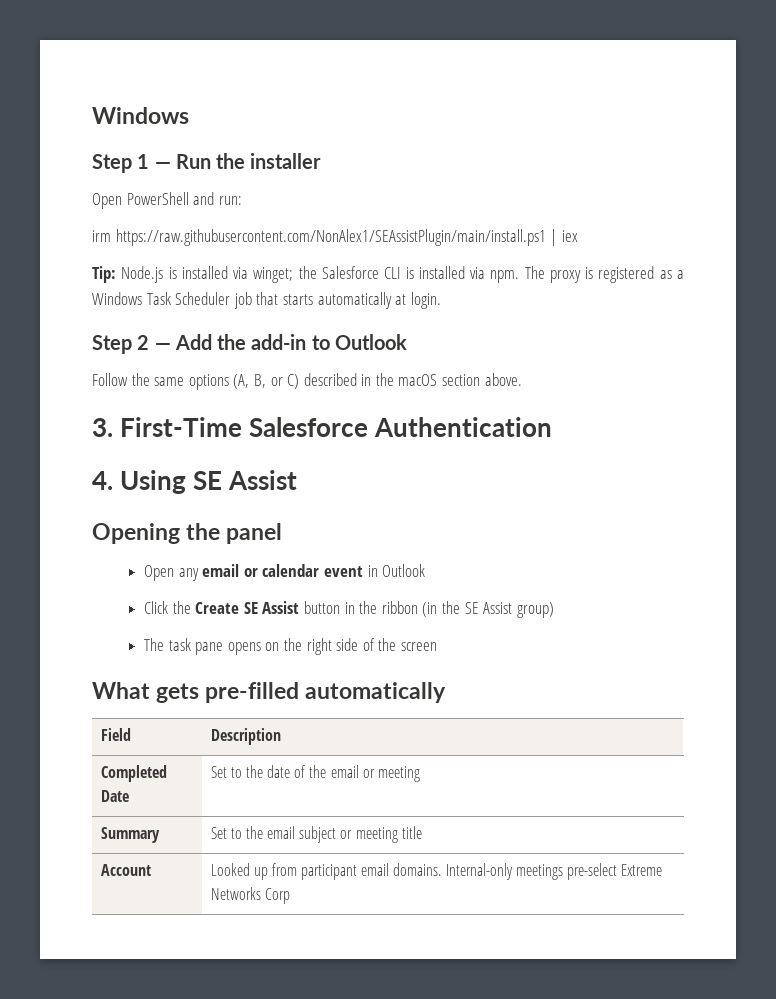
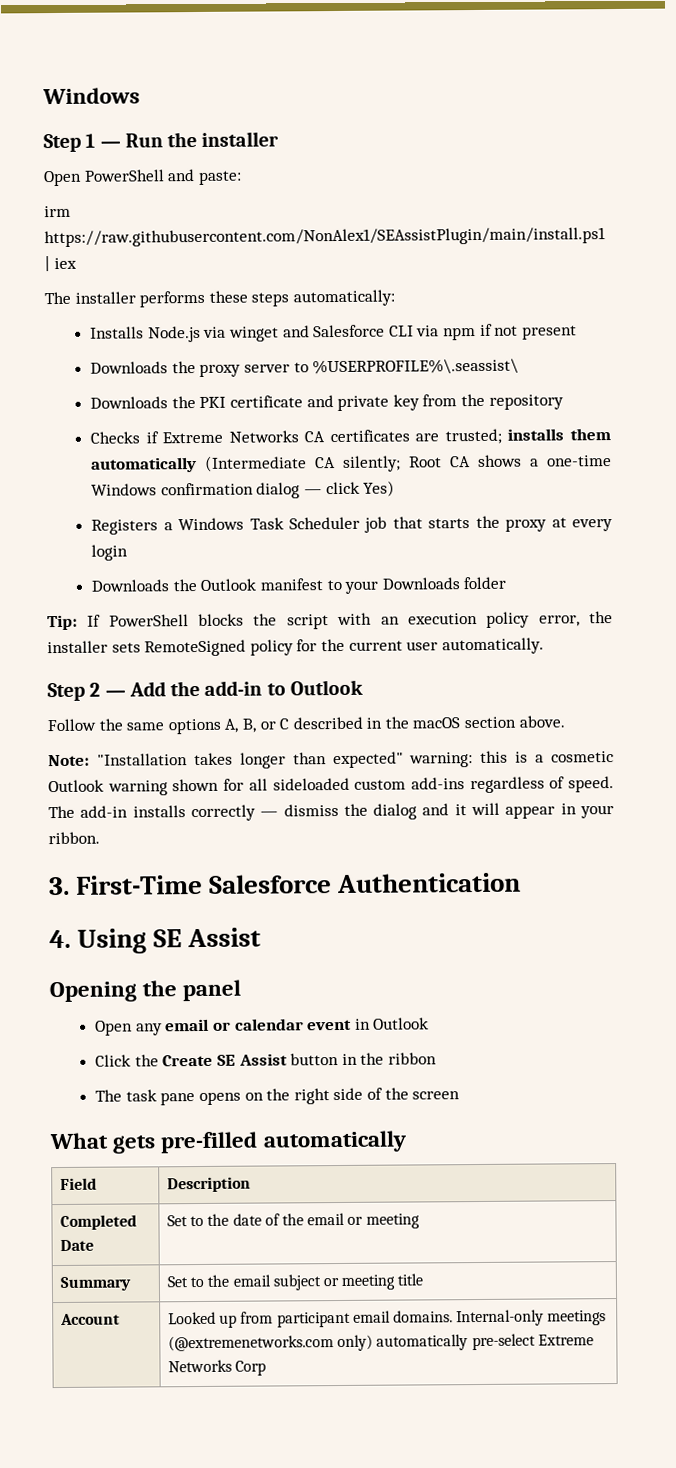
- Open PowerShell and run:
+ Open PowerShell and paste:
- Tip: Node.js is installed via winget; the Salesforce CLI is installed via npm. The proxy is registered as a Windows Task Scheduler job that starts automatically at login.
+ The installer performs these steps automatically:
+ Installs Node.js via winget and Salesforce CLI via npm if not present
+ Downloads the proxy server to %USERPROFILE%\.seassist\
+ Downloads the PKI certificate and private key from the repository
+ Checks if Extreme Networks CA certificates are trusted; installs them automatically (Intermediate CA silently; Root CA shows a one-time Windows confirmation dialog — click Yes)
+ Registers a Windows Task Scheduler job that starts the proxy at every login
+ Downloads the Outlook manifest to your Downloads folder
+ Tip: If PowerShell blocks the script with an execution policy error, the installer sets RemoteSigned policy for the current user automatically.
- Follow the same options (A, B, or C) described in the macOS section above.
+ Follow the same options A, B, or C described in the macOS section above.
+ Note: "Installation takes longer than expected" warning: this is a cosmetic Outlook warning shown for all sideloaded custom add-ins regardless of speed. The add-in installs correctly — dismiss the dialog and it will appear in your ribbon.
- Click the Create SE Assist button in the ribbon (in the SE Assist group)
+ Click the Create SE Assist button in the ribbon
- Account | Looked up from participant email domains. Internal-only meetings pre-select Extreme Networks Corp
+ Account | Looked up from participant email domains. Internal-only meetings (@extremenetworks.com only) automatically pre-select Extreme Networks Corp

